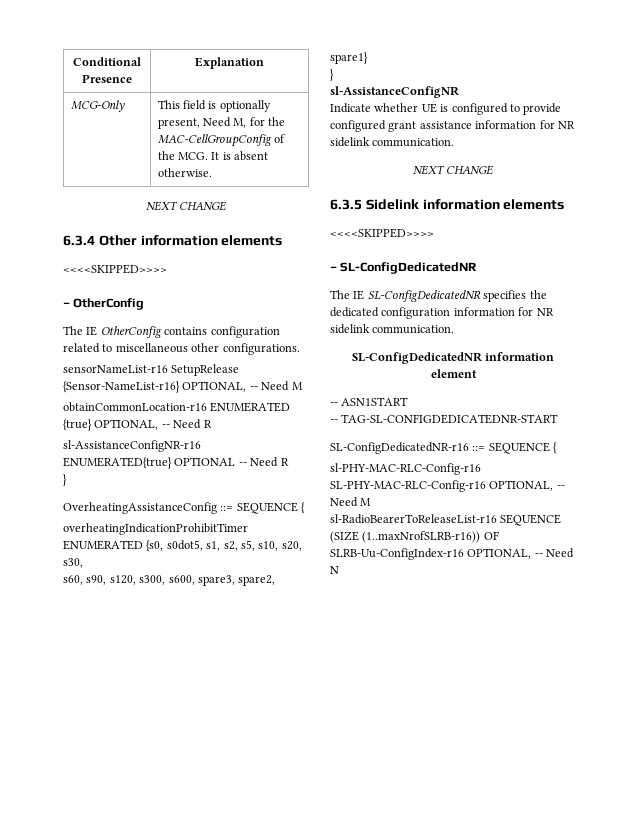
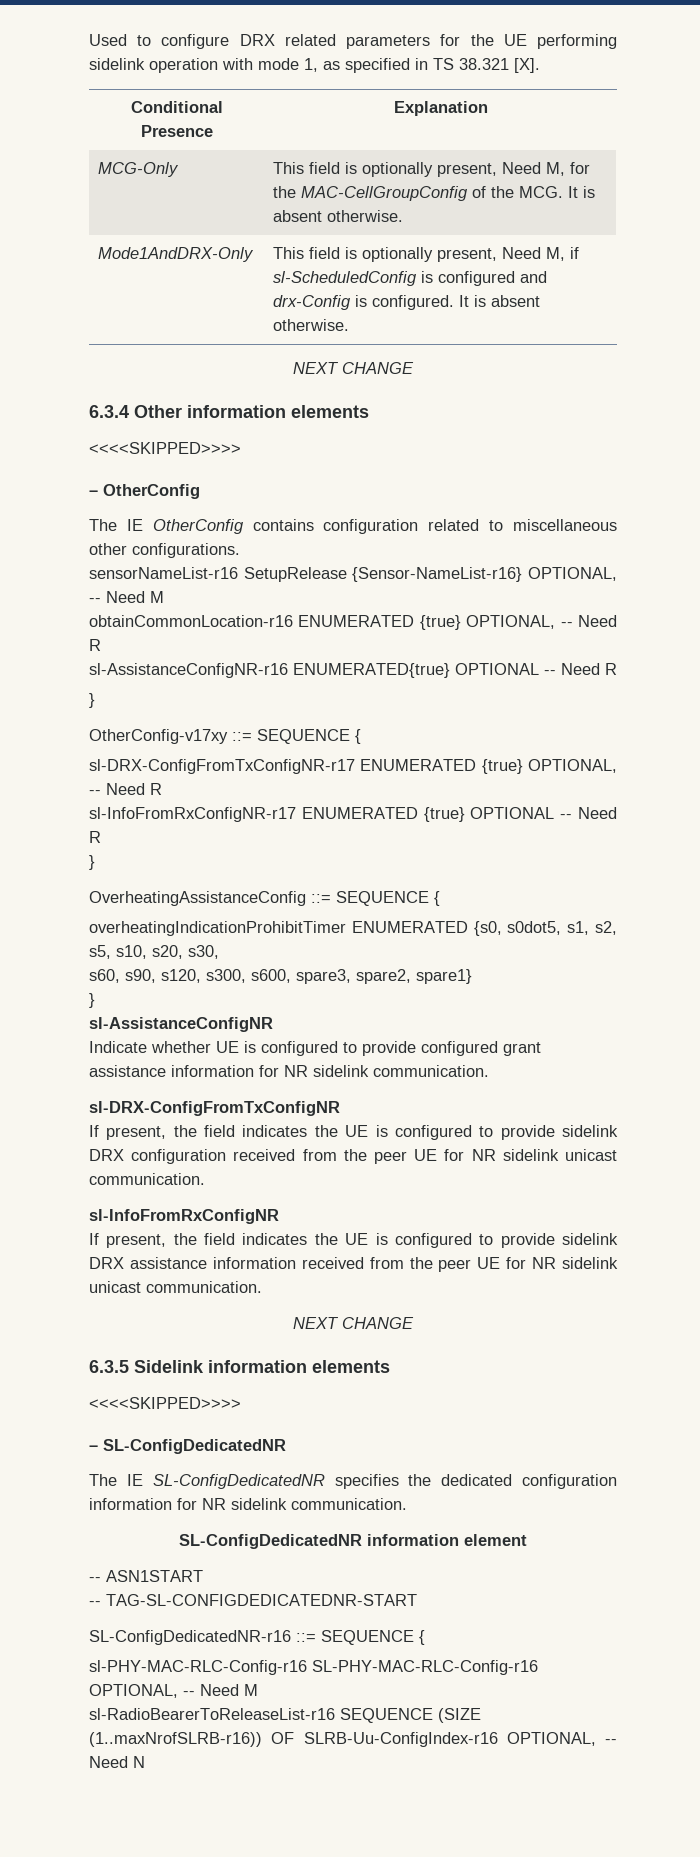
+ Used to configure DRX related parameters for the UE performing sidelink operation with mode 1, as specified in TS 38.321 [X].
+ Mode1AndDRX-Only | This field is optionally present, Need M, if sl-ScheduledConfig is configured and drx-Config is configured. It is absent otherwise.
+ OtherConfig-v17xy ::= SEQUENCE {
+ sl-DRX-ConfigFromTxConfigNR-r17 ENUMERATED {true} OPTIONAL, -- Need R
+ sl-InfoFromRxConfigNR-r17 ENUMERATED {true} OPTIONAL -- Need R
+ }
+ sl-DRX-ConfigFromTxConfigNR
+ If present, the field indicates the UE is configured to provide sidelink DRX configuration received from the peer UE for NR sidelink unicast communication.
+ sl-InfoFromRxConfigNR
+ If present, the field indicates the UE is configured to provide sidelink DRX assistance information received from the peer UE for NR sidelink unicast communication.

